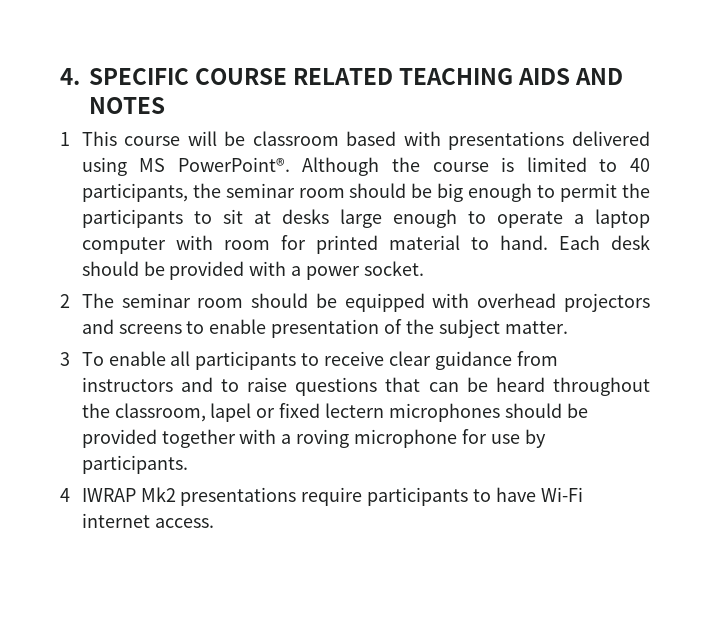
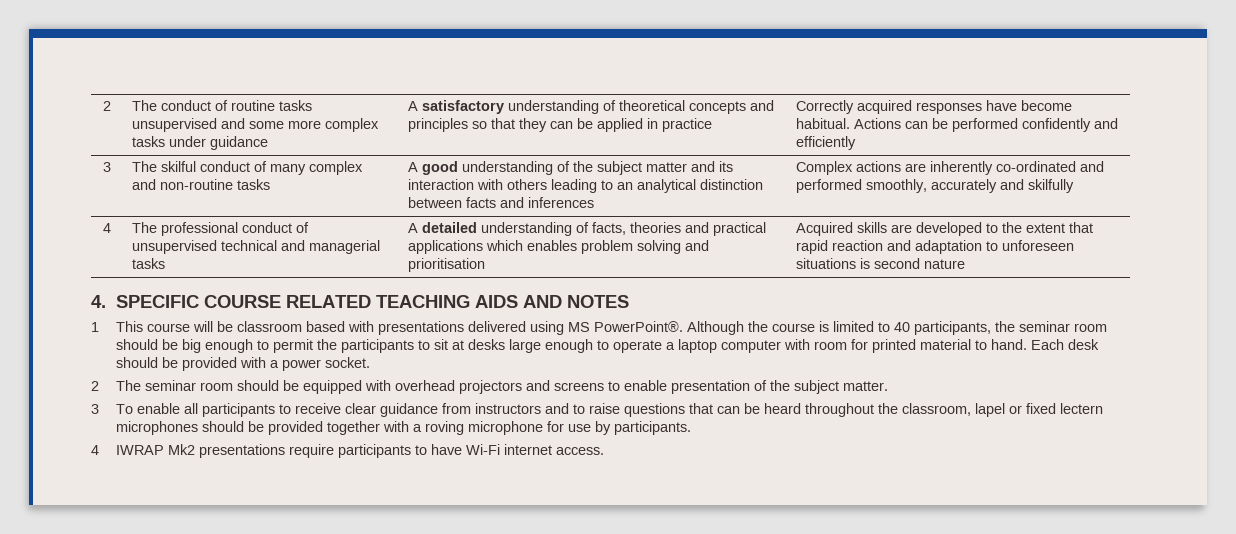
+ 2 | The conduct of routine tasks unsupervised and some more complex tasks under guidance | A satisfactory understanding of theoretical concepts and principles so that they can be applied in practice | Correctly acquired responses have become habitual. Actions can be performed confidently and efficiently
+ 3 | The skilful conduct of many complex and non-routine tasks | A good understanding of the subject matter and its interaction with others leading to an analytical distinction between facts and inferences | Complex actions are inherently co-ordinated and performed smoothly, accurately and skilfully
+ 4 | The professional conduct of unsupervised technical and managerial tasks | A detailed understanding of facts, theories and practical applications which enables problem solving and prioritisation | Acquired skills are developed to the extent that rapid reaction and adaptation to unforeseen situations is second nature

